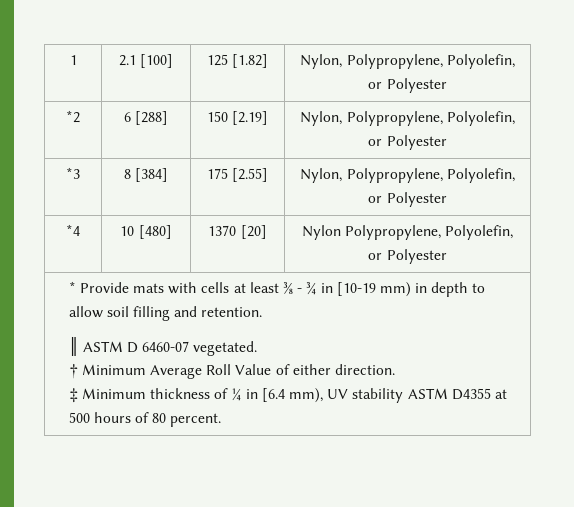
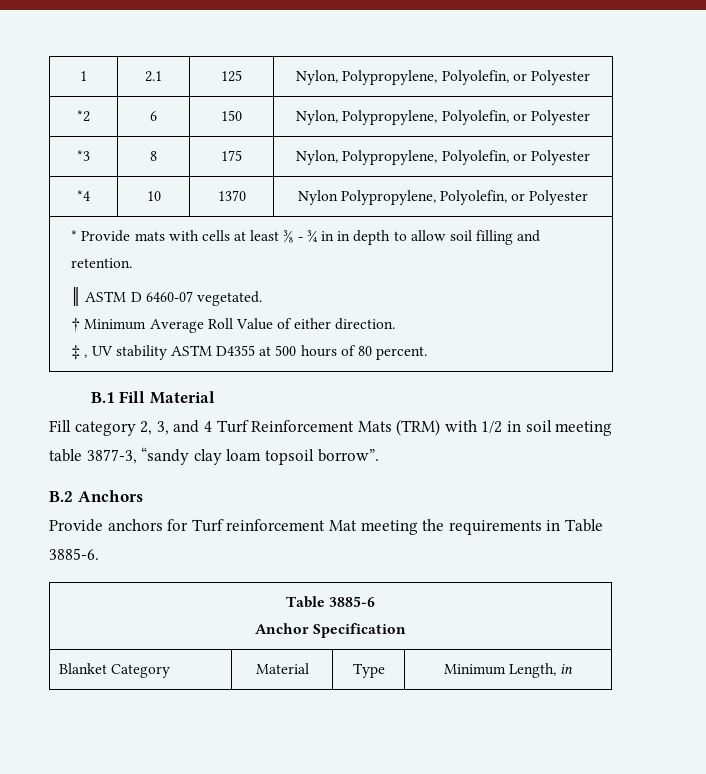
- 1 | 2.1 [100] | 125 [1.82] | Nylon, Polypropylene, Polyolefin, or Polyester
+ 1 | 2.1 | 125 | Nylon, Polypropylene, Polyolefin, or Polyester
- *2 | 6 [288] | 150 [2.19] | Nylon, Polypropylene, Polyolefin, or Polyester
+ *2 | 6 | 150 | Nylon, Polypropylene, Polyolefin, or Polyester
- *3 | 8 [384] | 175 [2.55] | Nylon, Polypropylene, Polyolefin, or Polyester
+ *3 | 8 | 175 | Nylon, Polypropylene, Polyolefin, or Polyester
- *4 | 10 [480] | 1370 [20] | Nylon Polypropylene, Polyolefin, or Polyester
+ *4 | 10 | 1370 | Nylon Polypropylene, Polyolefin, or Polyester
- * Provide mats with cells at least ⅜ - ¾ in [10-19 mm) in depth to allow soil filling and retention.
+ * Provide mats with cells at least ⅜ - ¾ in in depth to allow soil filling and retention.
- ‡ Minimum thickness of ¼ in [6.4 mm), UV stability ASTM D4355 at 500 hours of 80 percent.
+ ‡ , UV stability ASTM D4355 at 500 hours of 80 percent.
+ B.1 Fill Material
+ Fill category 2, 3, and 4 Turf Reinforcement Mats (TRM) with 1/2 in soil meeting table 3877-3, “sandy clay loam topsoil borrow”.
+ B.2 Anchors
+ Provide anchors for Turf reinforcement Mat meeting the requirements in Table 3885-6.
+ Table 3885-6
+ Anchor Specification
+ Blanket Category | Material | Type | Minimum Length, in

